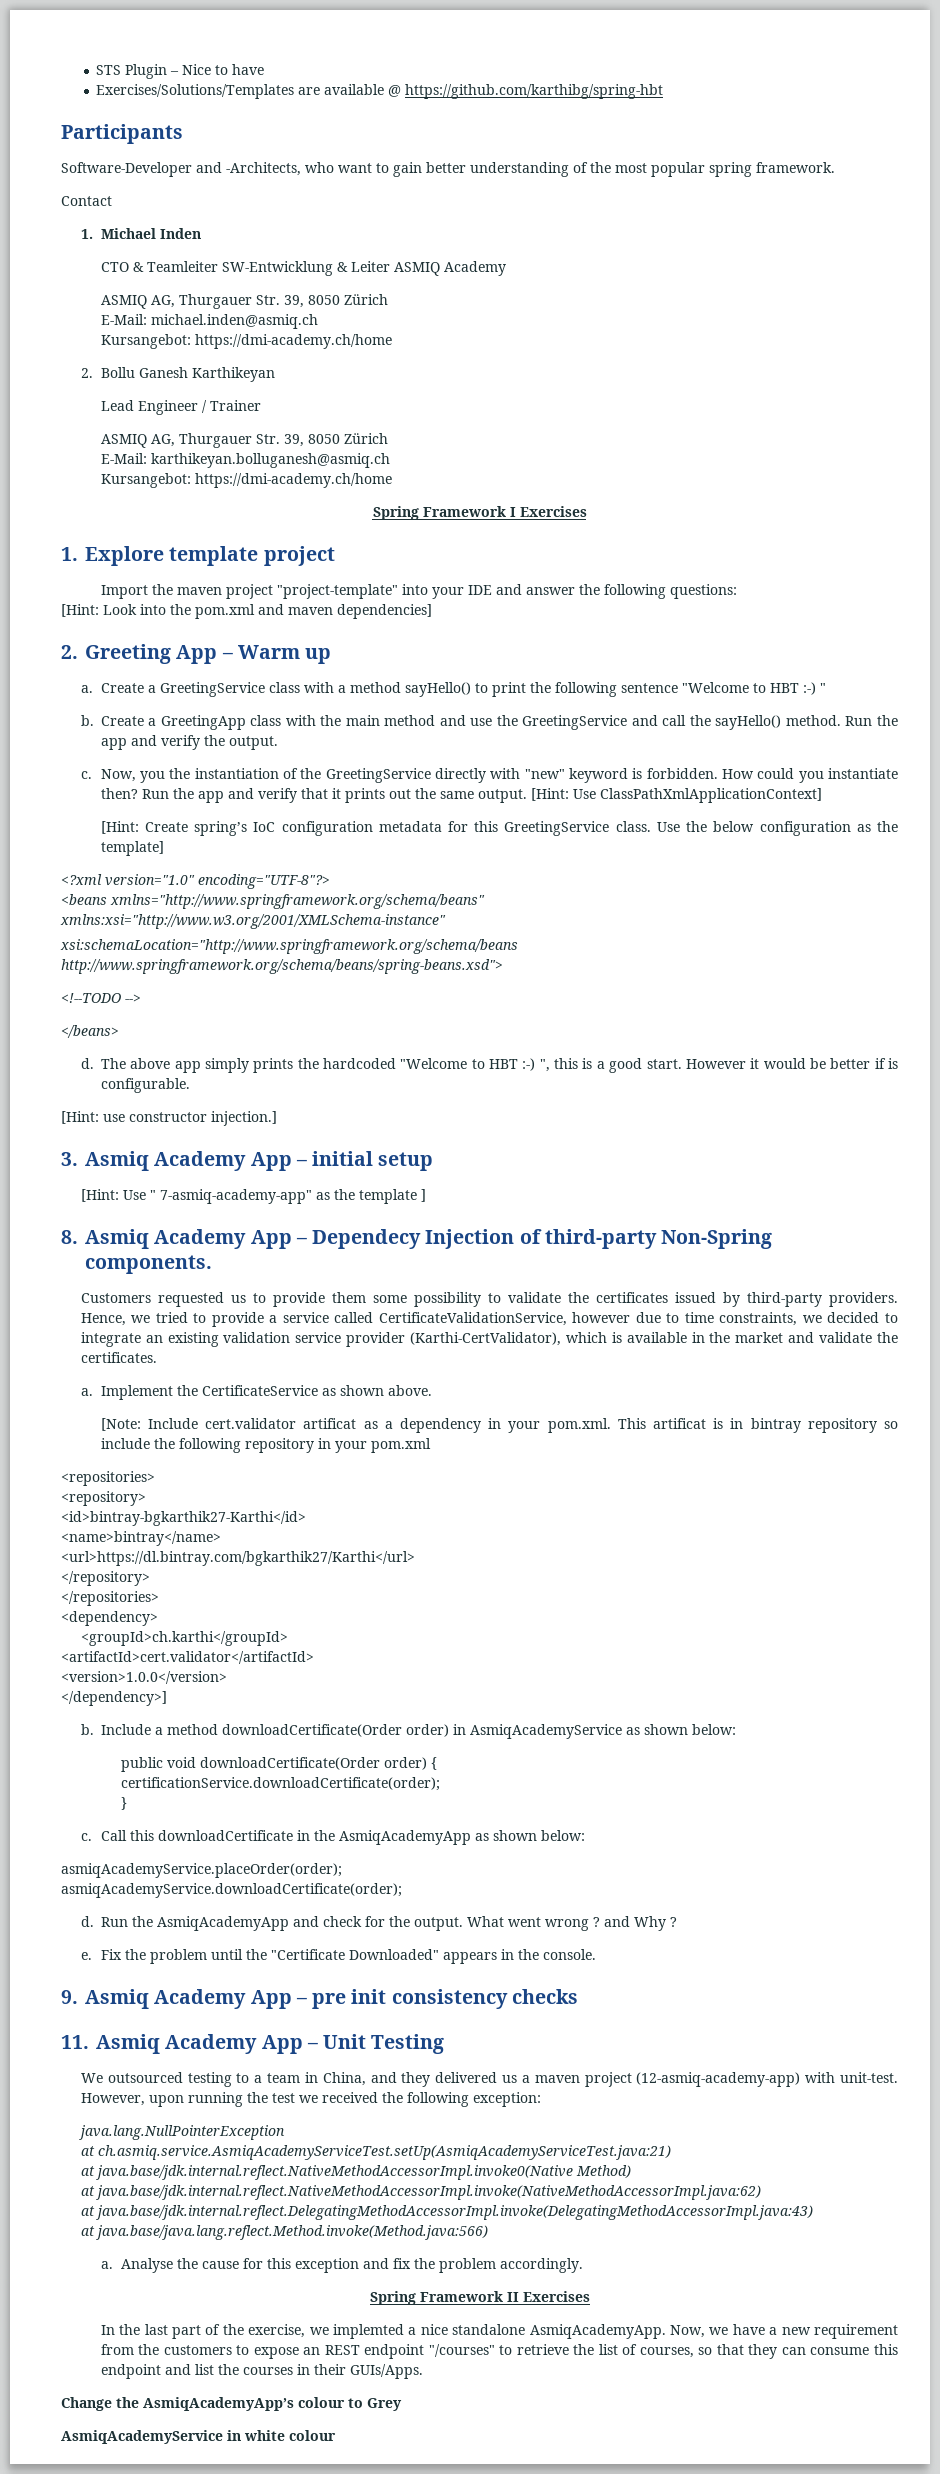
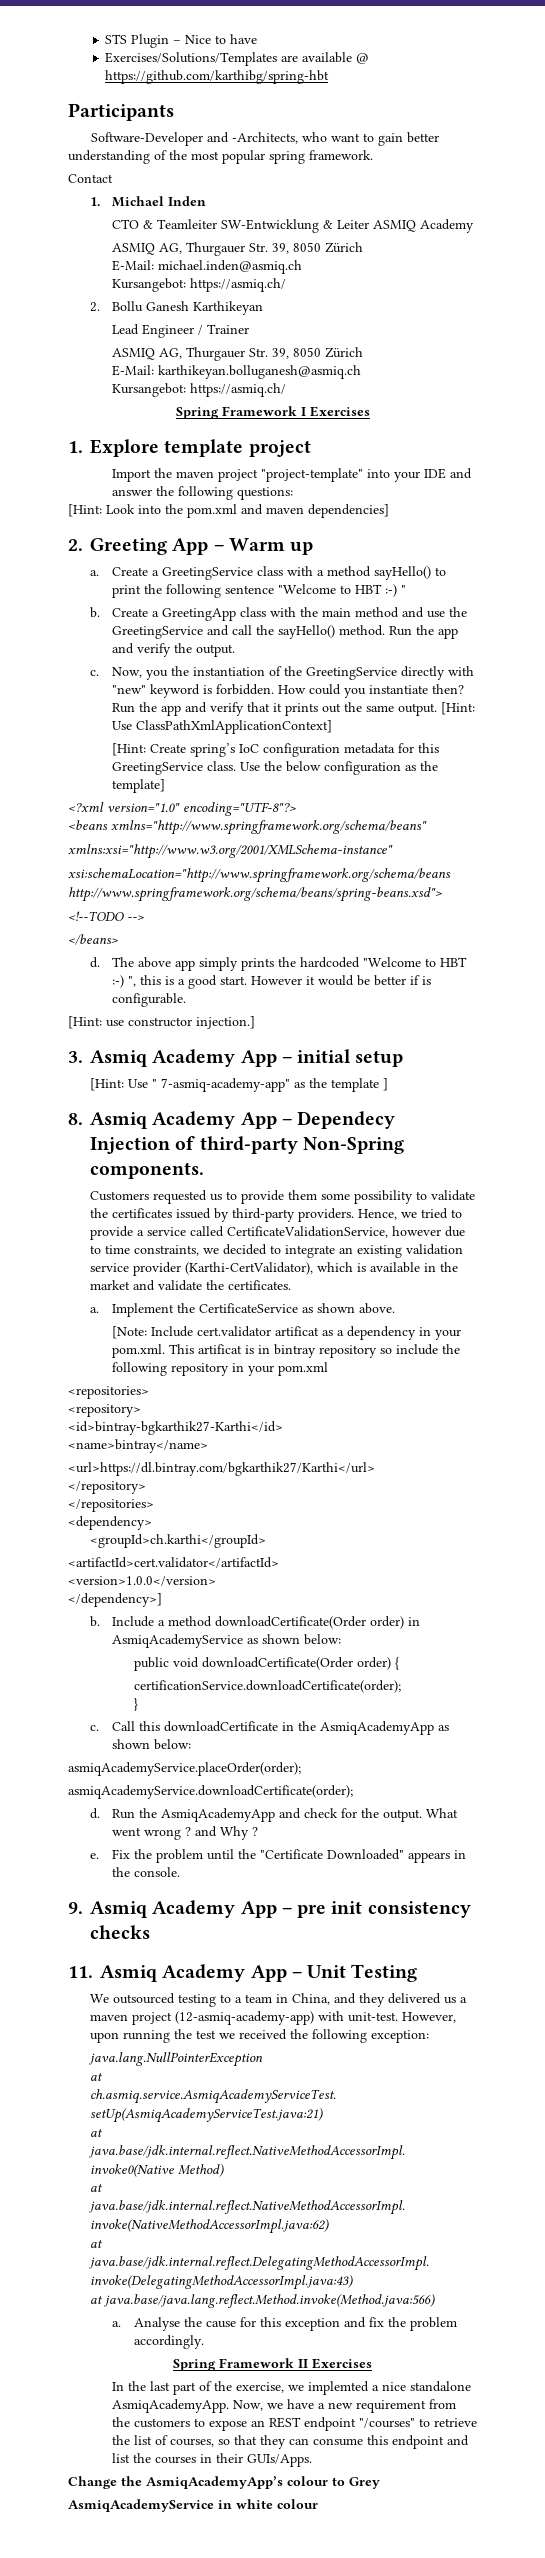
  E-Mail: michael.inden@asmiq.ch
- Kursangebot: https://dmi-academy.ch/home
+ Kursangebot: https://asmiq.ch/
  E-Mail: karthikeyan.bolluganesh@asmiq.ch
- Kursangebot: https://dmi-academy.ch/home
+ Kursangebot: https://asmiq.ch/

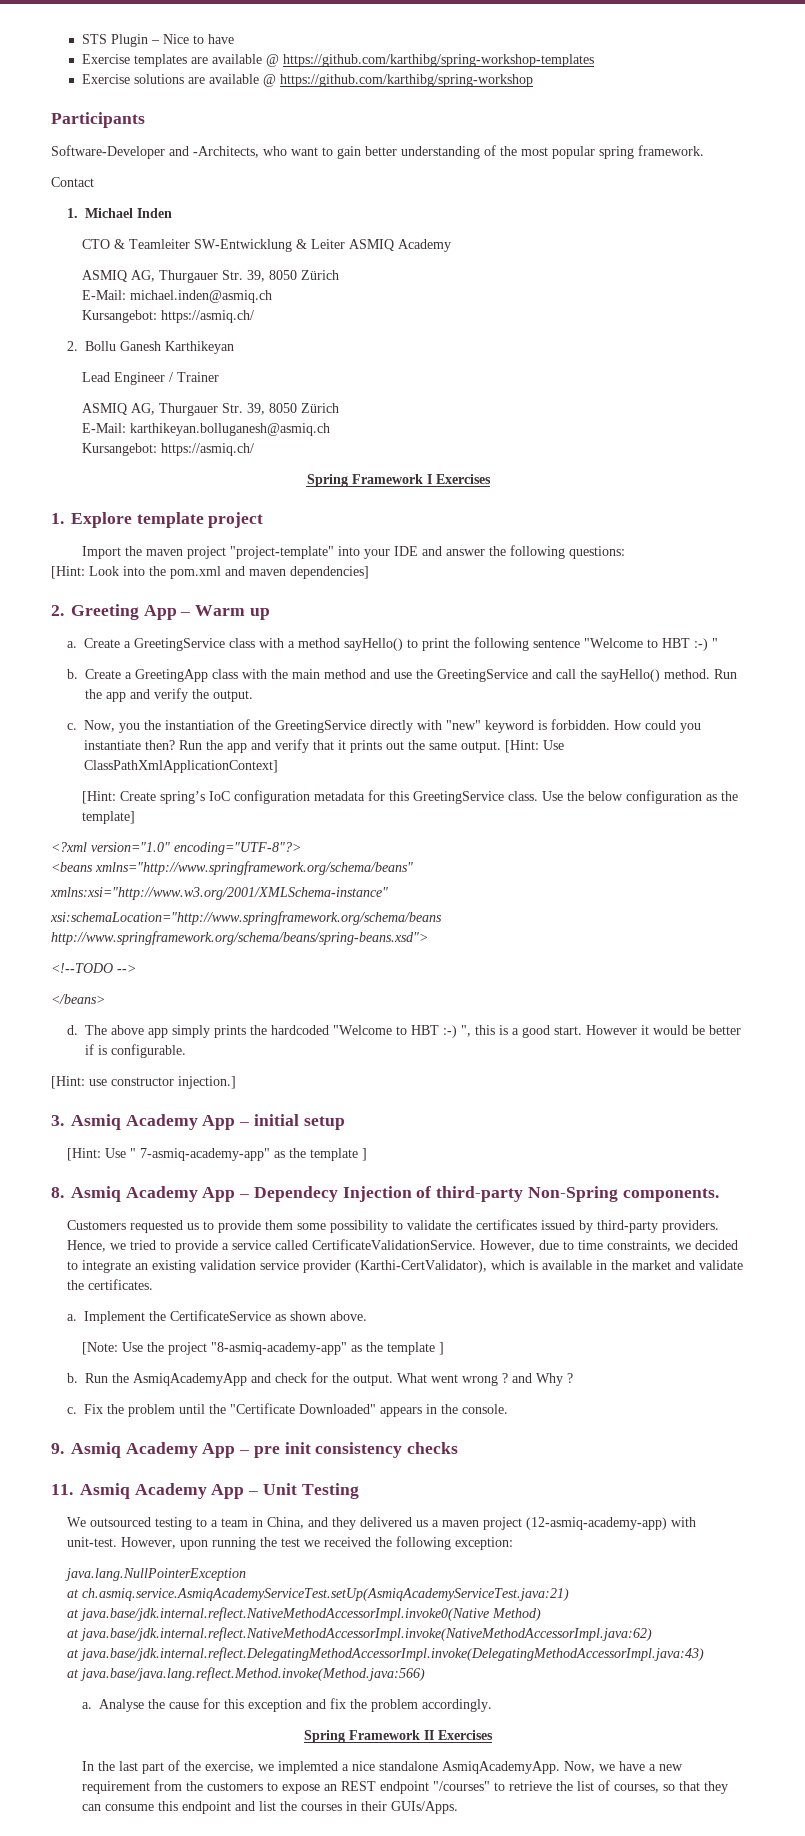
- Exercises/Solutions/Templates are available @ https://github.com/karthibg/spring-hbt
+ Exercise templates are available @ https://github.com/karthibg/spring-workshop-templates
+ Exercise solutions are available @ https://github.com/karthibg/spring-workshop
- Hence, we tried to provide a service called CertificateValidationService, however due to time constraints, we decided to integrate an existing validation service provider (Karthi-CertValidator), which is available in the market and validate the certificates.
+ Hence, we tried to provide a service called CertificateValidationService. However, due to time constraints, we decided to integrate an existing validation service provider (Karthi-CertValidator), which is available in the market and validate the certificates.
- [Note: Include cert.validator artificat as a dependency in your pom.xml. This artificat is in bintray repository so include the following repository in your pom.xml
- <repositories>
- <repository>
- <id>bintray-bgkarthik27-Karthi</id>
- <name>bintray</name>
- <url>https://dl.bintray.com/bgkarthik27/Karthi</url>
- </repository>
- </repositories>
- <dependency>
- <groupId>ch.karthi</groupId>
- <artifactId>cert.validator</artifactId>
- <version>1.0.0</version>
- </dependency>]
- b. Include a method downloadCertificate(Order order) in AsmiqAcademyService as shown below:
- public void downloadCertificate(Order order) {
- certificationService.downloadCertificate(order);
- }
- c. Call this downloadCertificate in the AsmiqAcademyApp as shown below:
- asmiqAcademyService.placeOrder(order);
- asmiqAcademyService.downloadCertificate(order);
- d.
+ [Note: Use the project "8-asmiq-academy-app" as the template ]
+ b.
  What went wrong ? and Why ?
- e.
+ c.
- Change the AsmiqAcademyApp’s colour to Grey
- AsmiqAcademyService in white colour

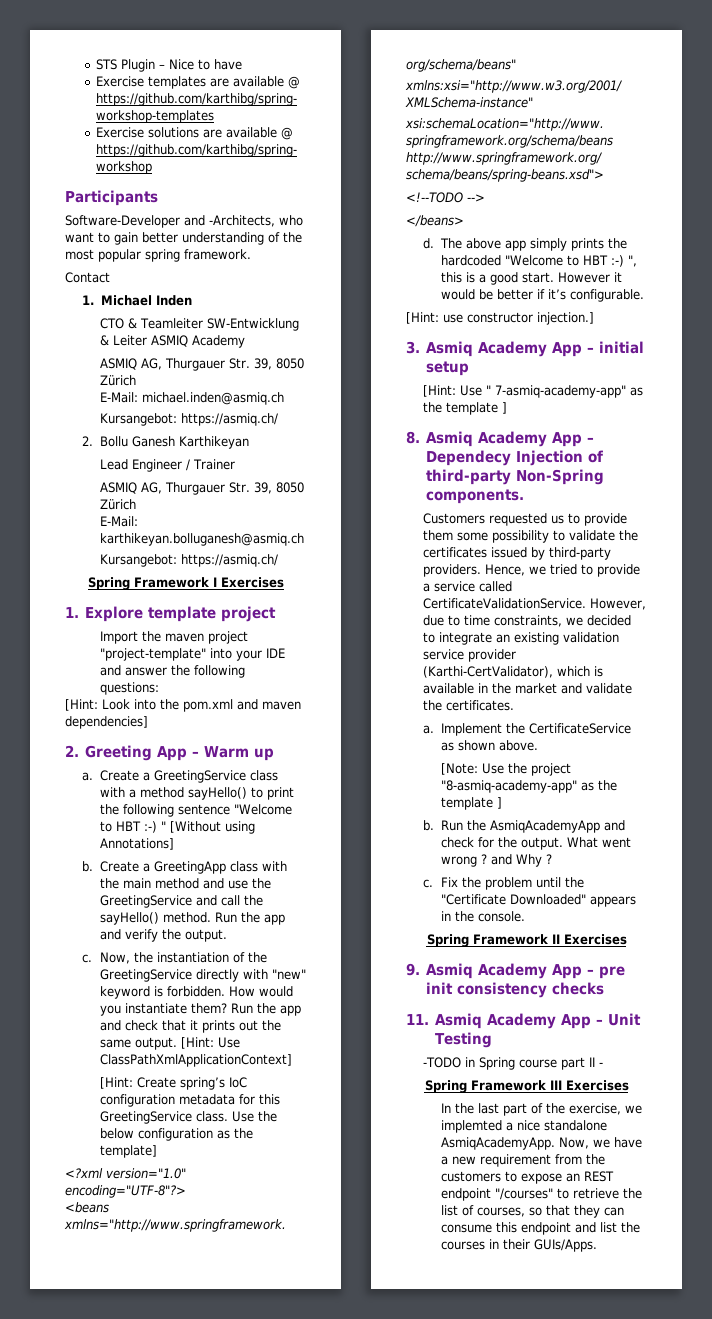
- Create a GreetingService class with a method sayHello() to print the following sentence "Welcome to HBT :-) "
+ Create a GreetingService class with a method sayHello() to print the following sentence "Welcome to HBT :-) " [Without using Annotations]
- Now, you the instantiation of the GreetingService directly with "new" keyword is forbidden.
+ Now, the instantiation of the GreetingService directly with "new" keyword is forbidden.
- How could you instantiate then? Run the app and verify that it prints out the same output.
+ How would you instantiate them? Run the app and check that it prints out the same output.
- However it would be better if is configurable.
+ However it would be better if it’s configurable.
+ Spring Framework II Exercises
- We outsourced testing to a team in China, and they delivered us a maven project (12-asmiq-academy-app) with unit-test. However, upon running the test we received the following exception:
- java.lang.NullPointerException
- at ch.asmiq.service.AsmiqAcademyServiceTest.setUp(AsmiqAcademyServiceTest.java:21)
- at java.base/jdk.internal.reflect.NativeMethodAccessorImpl.invoke0(Native Method)
- at java.base/jdk.internal.reflect.NativeMethodAccessorImpl.invoke(NativeMethodAccessorImpl.java:62)
- at java.base/jdk.internal.reflect.DelegatingMethodAccessorImpl.invoke(DelegatingMethodAccessorImpl.java:43)
- at java.base/java.lang.reflect.Method.invoke(Method.java:566)
- a. Analyse the cause for this exception and fix the problem accordingly.
- Spring Framework II Exercises
+ -TODO in Spring course part II -
+ Spring Framework III Exercises

